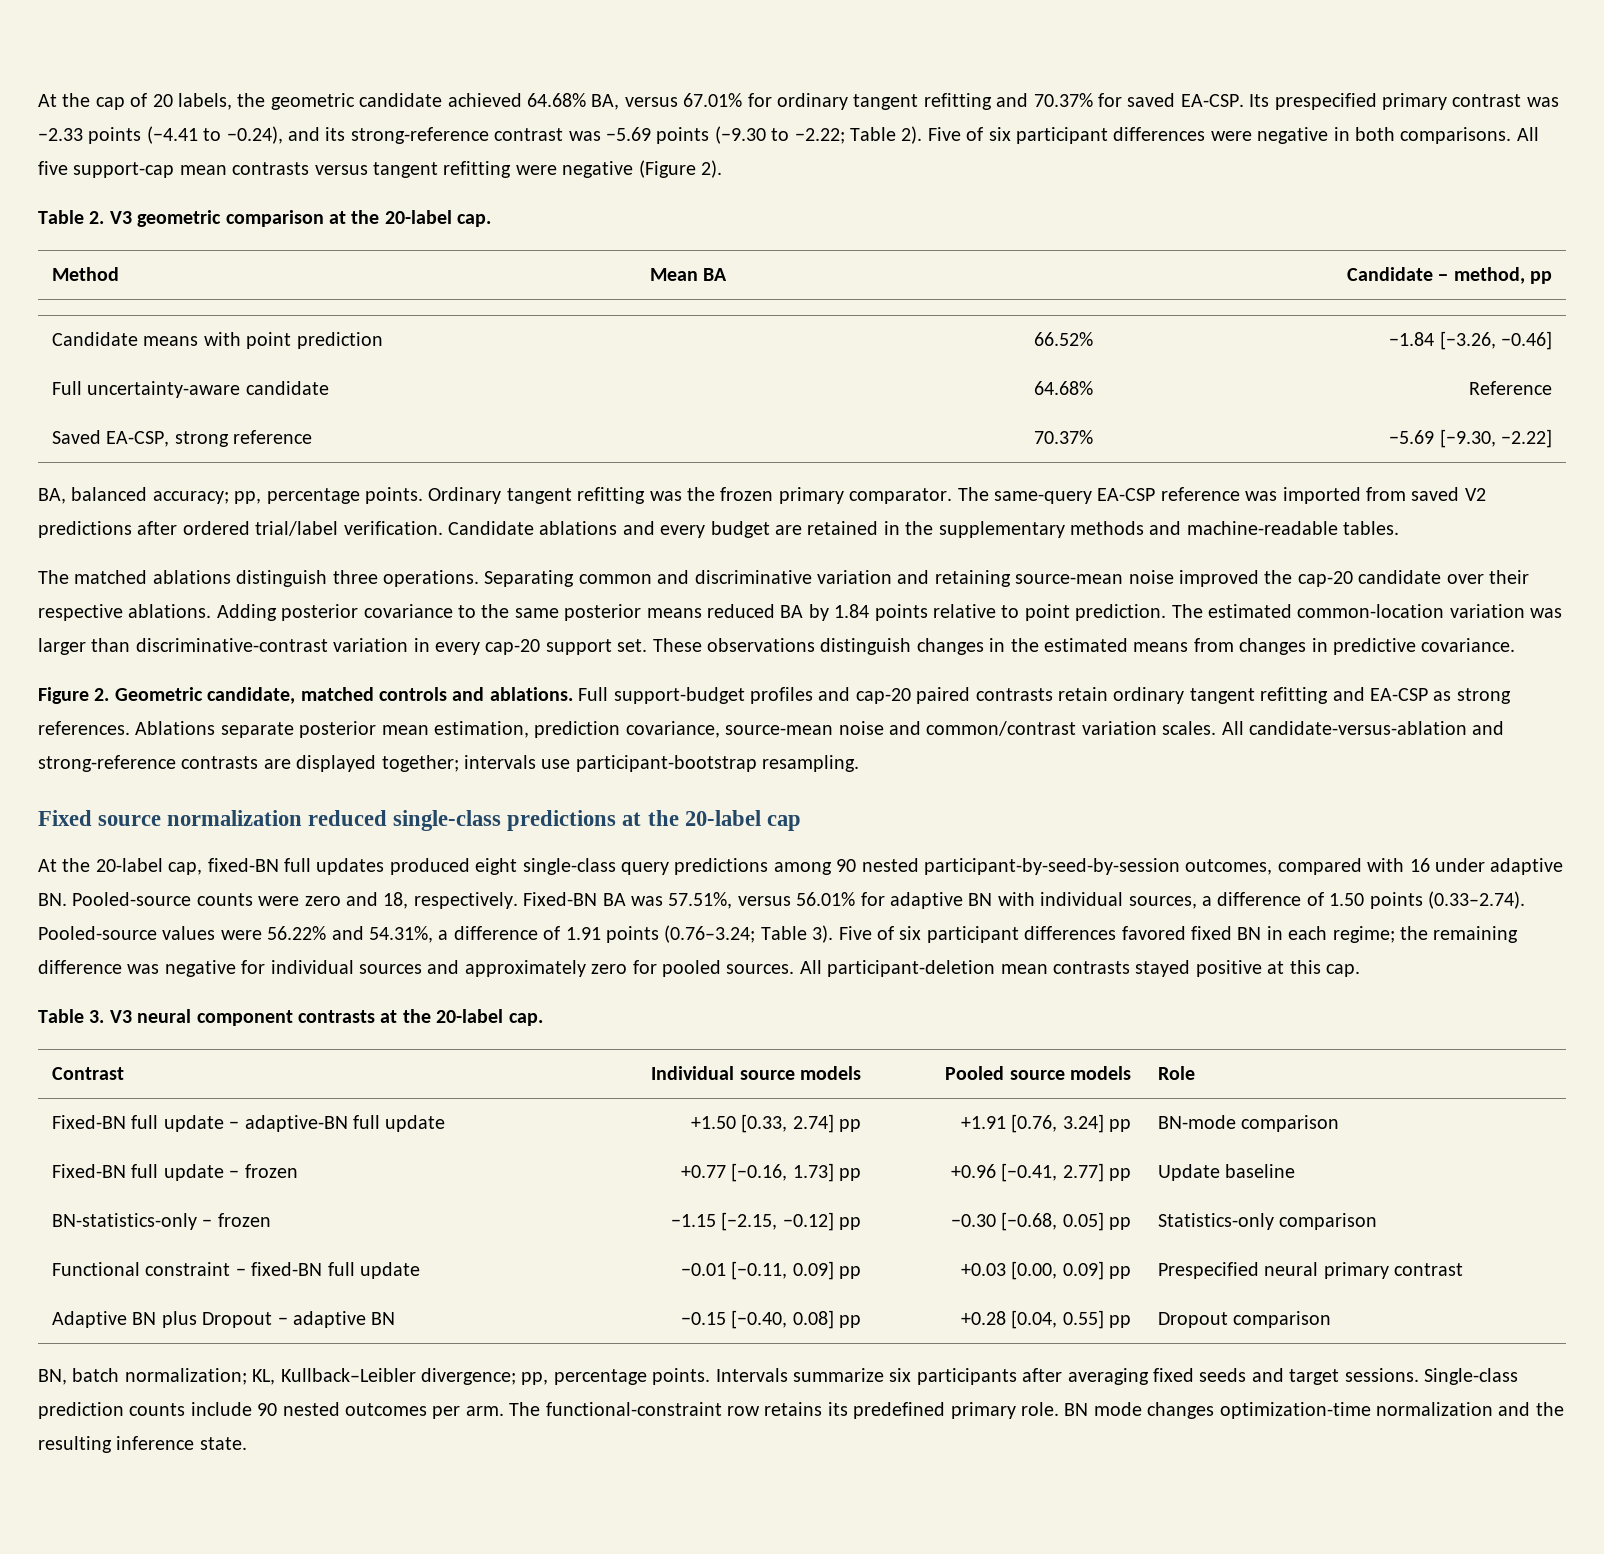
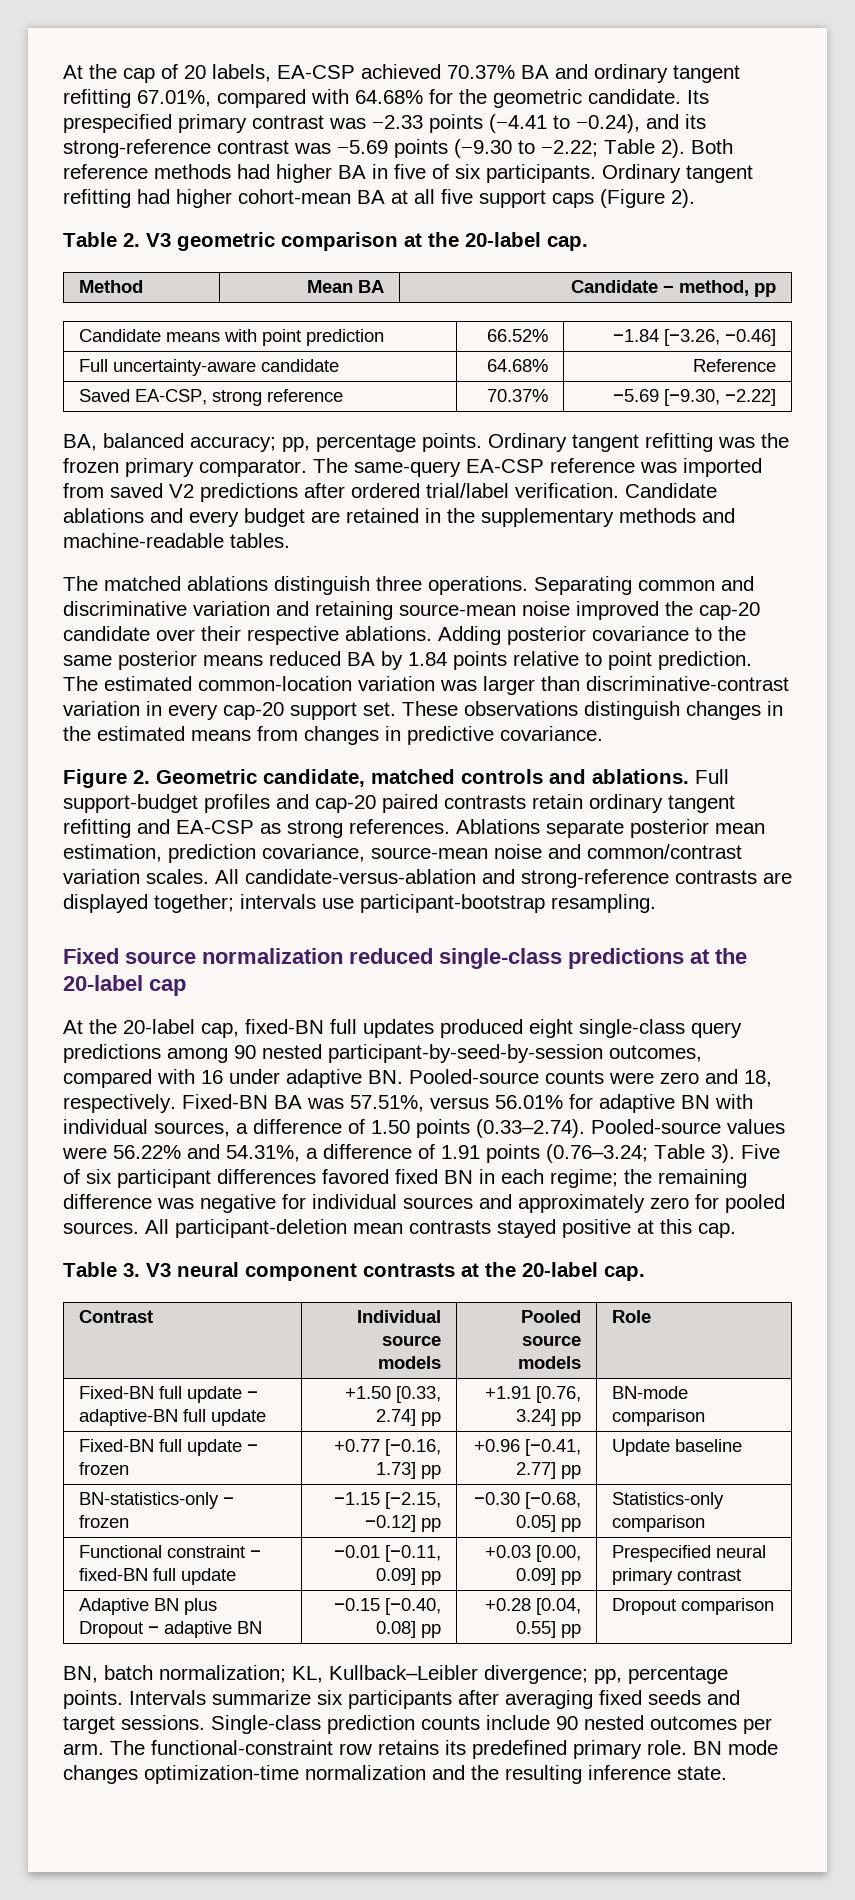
- At the cap of 20 labels, the geometric candidate achieved 64.68% BA, versus 67.01% for ordinary tangent refitting and 70.37% for saved EA-CSP.
+ At the cap of 20 labels, EA-CSP achieved 70.37% BA and ordinary tangent refitting 67.01%, compared with 64.68% for the geometric candidate.
- Five of six participant differences were negative in both comparisons. All five support-cap mean contrasts versus tangent refitting were negative (Figure 2).
+ Both reference methods had higher BA in five of six participants. Ordinary tangent refitting had higher cohort-mean BA at all five support caps (Figure 2).

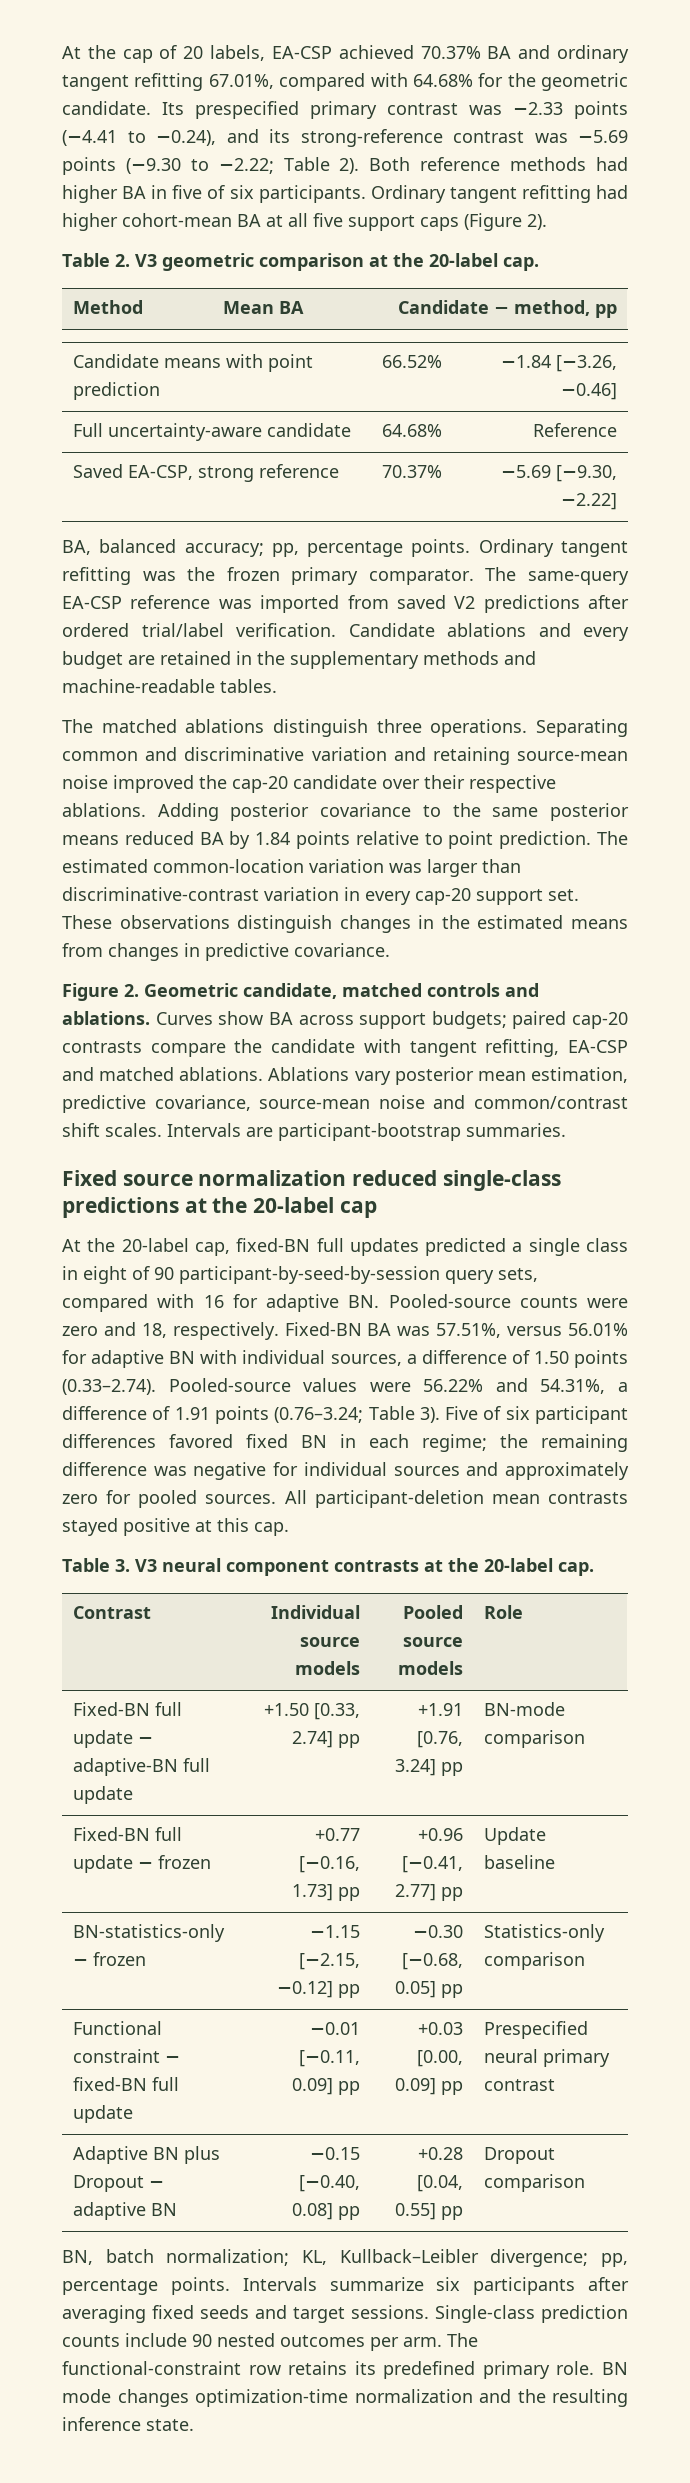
- Full support-budget profiles and cap-20 paired contrasts retain ordinary tangent refitting and EA-CSP as strong references. Ablations separate posterior mean estimation, prediction covariance, source-mean noise and common/contrast variation scales. All candidate-versus-ablation and strong-reference contrasts are displayed together; intervals use participant-bootstrap resampling.
+ Curves show BA across support budgets; paired cap-20 contrasts compare the candidate with tangent refitting, EA-CSP and matched ablations. Ablations vary posterior mean estimation, predictive covariance, source-mean noise and common/contrast shift scales. Intervals are participant-bootstrap summaries.
- At the 20-label cap, fixed-BN full updates produced eight single-class query predictions among 90 nested participant-by-seed-by-session outcomes, compared with 16 under adaptive BN. Pooled-source counts were zero and 18, respectively.
+ At the 20-label cap, fixed-BN full updates predicted a single class in eight of 90 participant-by-seed-by-session query sets, compared with 16 for adaptive BN. Pooled-source counts were zero and 18, respectively.

